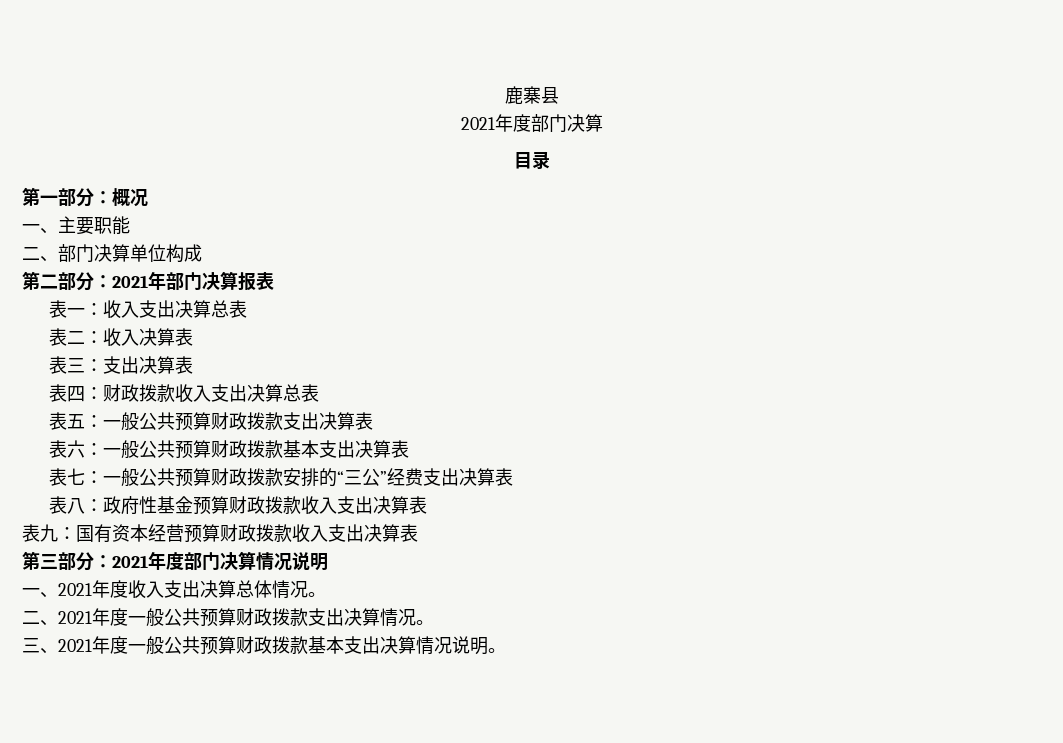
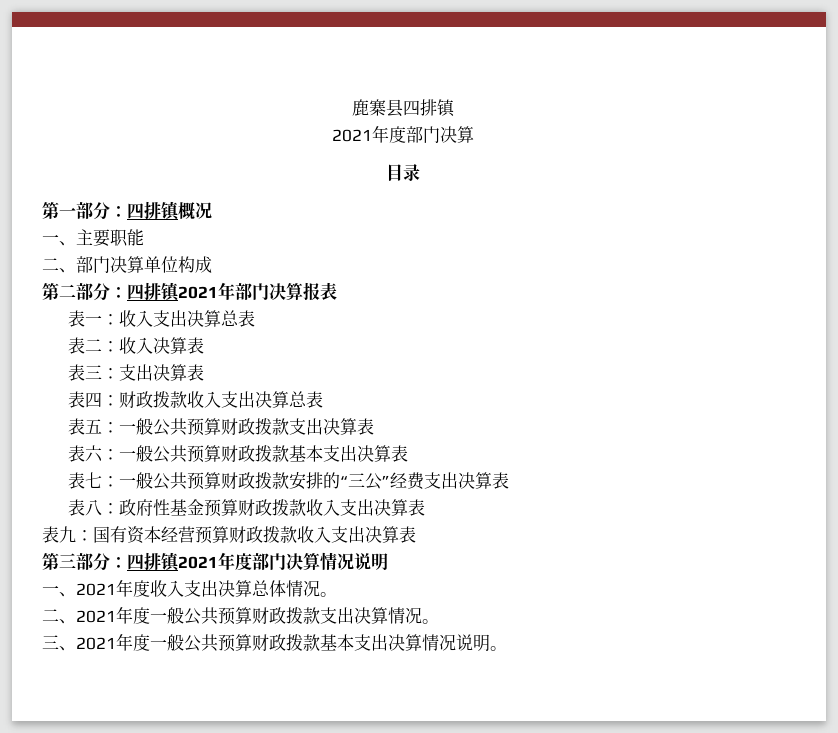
- 鹿寨县
+ 鹿寨县四排镇
- 第一部分：概况
+ 第一部分：四排镇概况
- 第二部分：2021年部门决算报表
+ 第二部分：四排镇2021年部门决算报表
- 第三部分：2021年度部门决算情况说明
+ 第三部分：四排镇2021年度部门决算情况说明

